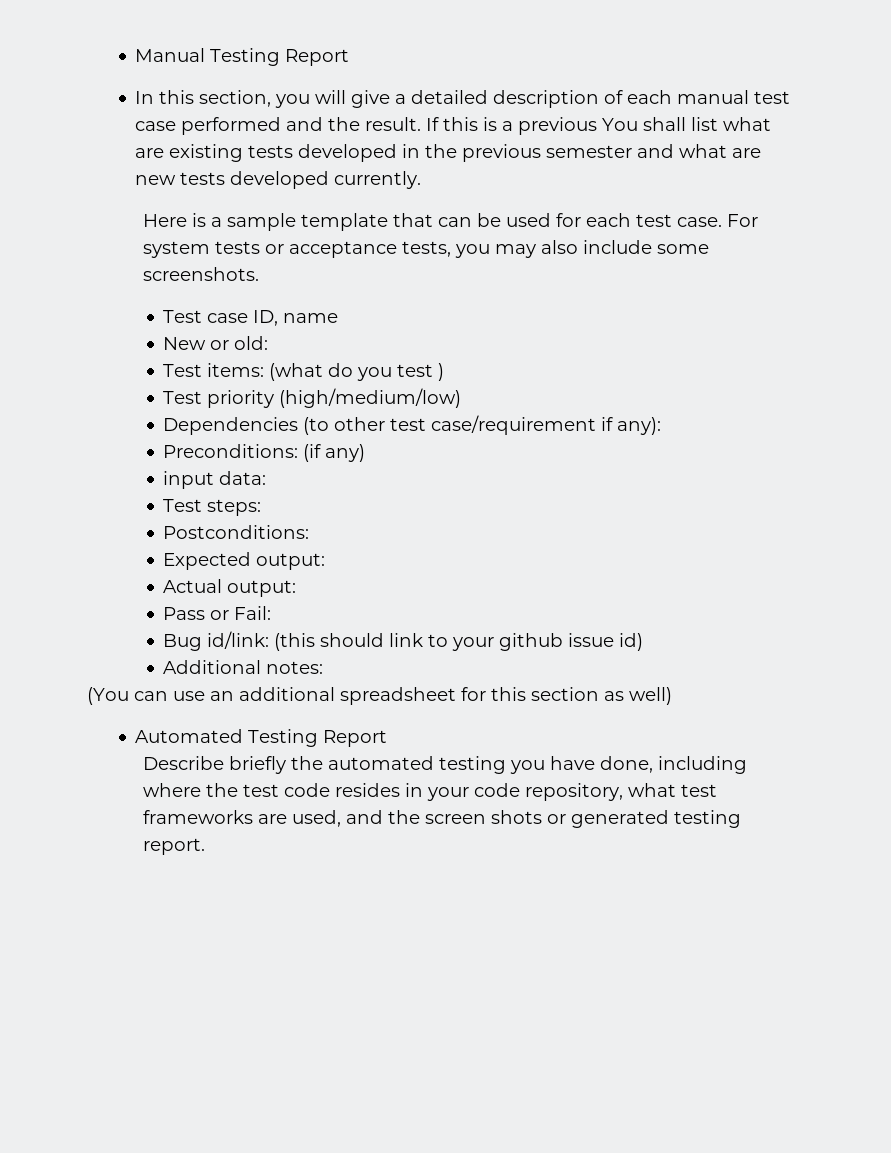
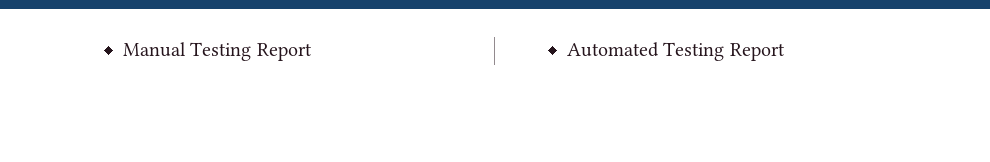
- In this section, you will give a detailed description of each manual test case performed and the result. If this is a previous You shall list what are existing tests developed in the previous semester and what are new tests developed currently.
- Here is a sample template that can be used for each test case. For system tests or acceptance tests, you may also include some screenshots.
- Test case ID, name
- New or old:
- Test items: (what do you test )
- Test priority (high/medium/low)
- Dependencies (to other test case/requirement if any):
- Preconditions: (if any)
- input data:
- Test steps:
- Postconditions:
- Expected output:
- Actual output:
- Pass or Fail:
- Bug id/link: (this should link to your github issue id)
- Additional notes:
- (You can use an additional spreadsheet for this section as well)
  Automated Testing Report
- Describe briefly the automated testing you have done, including where the test code resides in your code repository, what test frameworks are used, and the screen shots or generated testing report.

